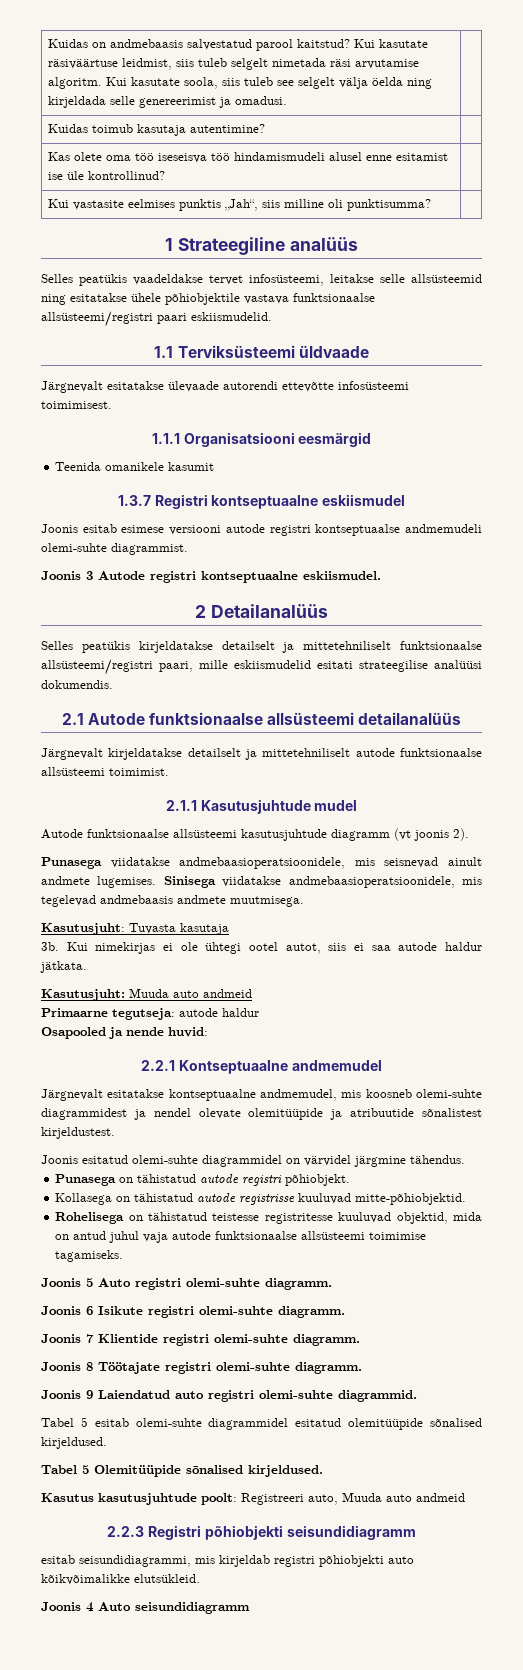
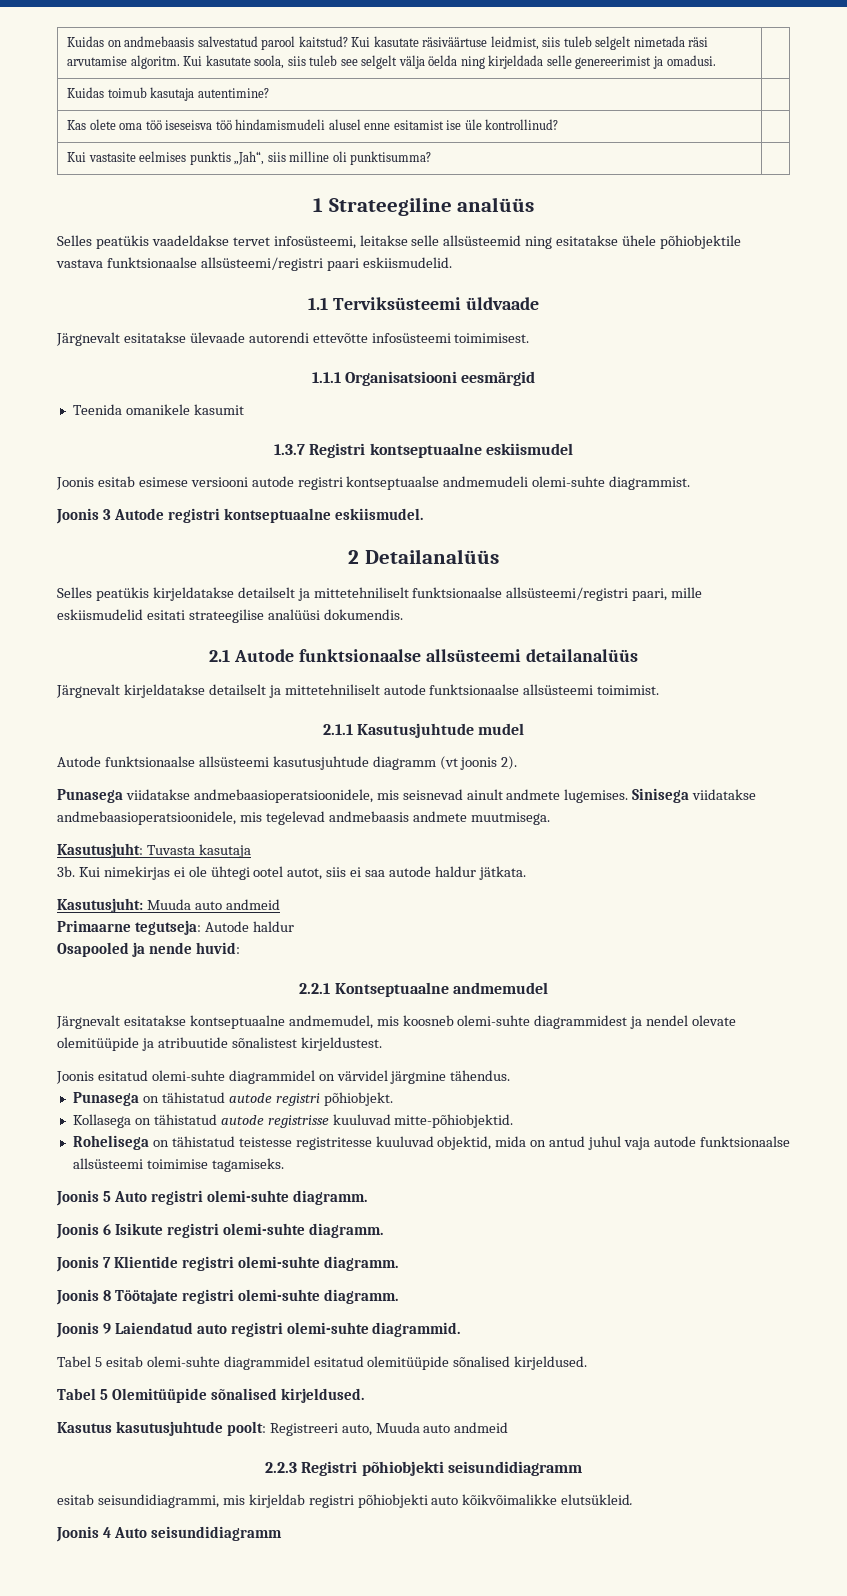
- Primaarne tegutseja: autode haldur
+ Primaarne tegutseja: Autode haldur

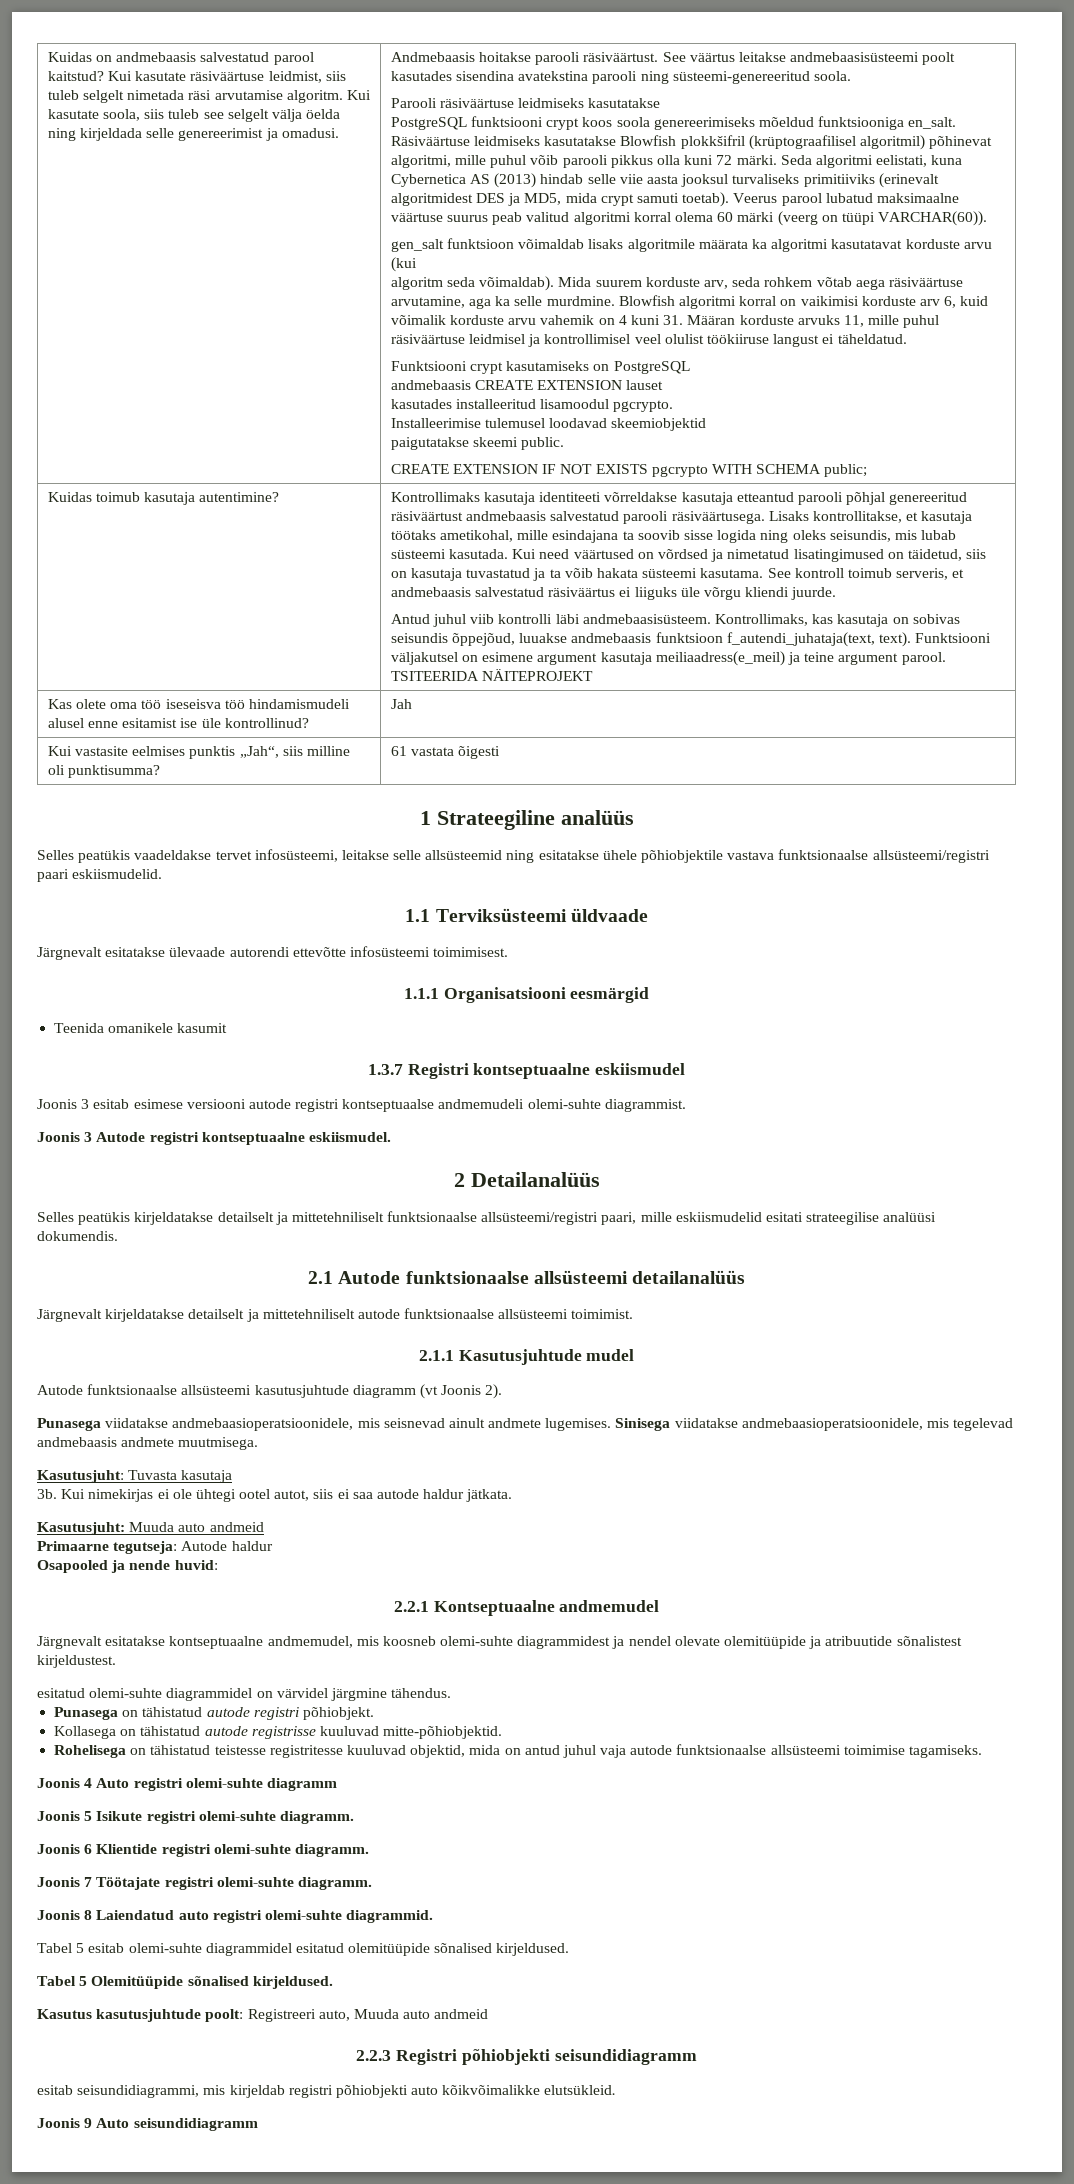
- Kuidas toimub kasutaja autentimine? |
+ Andmebaasis hoitakse parooli räsiväärtust. See väärtus leitakse andmebaasisüsteemi poolt kasutades sisendina avatekstina parooli ning süsteemi-genereeritud soola.
+ Parooli räsiväärtuse leidmiseks kasutatakse
+ PostgreSQL funktsiooni crypt koos soola genereerimiseks mõeldud funktsiooniga en_salt. Räsiväärtuse leidmiseks kasutatakse Blowfish plokkšifril (krüptograafilisel algoritmil) põhinevat algoritmi, mille puhul võib parooli pikkus olla kuni 72 märki. Seda algoritmi eelistati, kuna Cybernetica AS (2013) hindab selle viie aasta jooksul turvaliseks primitiiviks (erinevalt algoritmidest DES ja MD5, mida crypt samuti toetab). Veerus parool lubatud maksimaalne väärtuse suurus peab valitud algoritmi korral olema 60 märki (veerg on tüüpi VARCHAR(60)).
+ gen_salt funktsioon võimaldab lisaks algoritmile määrata ka algoritmi kasutatavat korduste arvu (kui
+ algoritm seda võimaldab). Mida suurem korduste arv, seda rohkem võtab aega räsiväärtuse arvutamine, aga ka selle murdmine. Blowfish algoritmi korral on vaikimisi korduste arv 6, kuid võimalik korduste arvu vahemik on 4 kuni 31. Määran korduste arvuks 11, mille puhul räsiväärtuse leidmisel ja kontrollimisel veel olulist töökiiruse langust ei täheldatud.
+ Funktsiooni crypt kasutamiseks on PostgreSQL
+ andmebaasis CREATE EXTENSION lauset
+ kasutades installeeritud lisamoodul pgcrypto.
+ Installeerimise tulemusel loodavad skeemiobjektid
+ paigutatakse skeemi public.
+ CREATE EXTENSION IF NOT EXISTS pgcrypto WITH SCHEMA public;
+ Kuidas toimub kasutaja autentimine? | Kontrollimaks kasutaja identiteeti võrreldakse kasutaja etteantud parooli põhjal genereeritud räsiväärtust andmebaasis salvestatud parooli räsiväärtusega. Lisaks kontrollitakse, et kasutaja töötaks ametikohal, mille esindajana ta soovib sisse logida ning oleks seisundis, mis lubab süsteemi kasutada. Kui need väärtused on võrdsed ja nimetatud lisatingimused on täidetud, siis on kasutaja tuvastatud ja ta võib hakata süsteemi kasutama. See kontroll toimub serveris, et andmebaasis salvestatud räsiväärtus ei liiguks üle võrgu kliendi juurde.
+ Antud juhul viib kontrolli läbi andmebaasisüsteem. Kontrollimaks, kas kasutaja on sobivas seisundis õppejõud, luuakse andmebaasis funktsioon f_autendi_juhataja(text, text). Funktsiooni väljakutsel on esimene argument kasutaja meiliaadress(e_meil) ja teine argument parool. TSITEERIDA NÄITEPROJEKT
- Kas olete oma töö iseseisva töö hindamismudeli alusel enne esitamist ise üle kontrollinud? |
+ Kas olete oma töö iseseisva töö hindamismudeli alusel enne esitamist ise üle kontrollinud? | Jah
- Kui vastasite eelmises punktis „Jah“, siis milline oli punktisumma? |
+ Kui vastasite eelmises punktis „Jah“, siis milline oli punktisumma? | 61 vastata õigesti
- Joonis esitab esimese versiooni autode registri kontseptuaalse andmemudeli olemi-suhte diagrammist.
+ Joonis 3 esitab esimese versiooni autode registri kontseptuaalse andmemudeli olemi-suhte diagrammist.
- Autode funktsionaalse allsüsteemi kasutusjuhtude diagramm (vt joonis 2).
+ Autode funktsionaalse allsüsteemi kasutusjuhtude diagramm (vt Joonis 2).
- Joonis esitatud olemi-suhte diagrammidel on värvidel järgmine tähendus.
+ esitatud olemi-suhte diagrammidel on värvidel järgmine tähendus.
+ Joonis 4 Auto registri olemi-suhte diagramm
- Joonis 5 Auto registri olemi-suhte diagramm.
+ Joonis 5 Isikute registri olemi-suhte diagramm.
- Joonis 6 Isikute registri olemi-suhte diagramm.
+ Joonis 6 Klientide registri olemi-suhte diagramm.
- Joonis 7 Klientide registri olemi-suhte diagramm.
+ Joonis 7 Töötajate registri olemi-suhte diagramm.
- Joonis 8 Töötajate registri olemi-suhte diagramm.
- Joonis 9 Laiendatud auto registri olemi-suhte diagrammid.
+ Joonis 8 Laiendatud auto registri olemi-suhte diagrammid.
- Joonis 4 Auto seisundidiagramm
+ Joonis 9 Auto seisundidiagramm

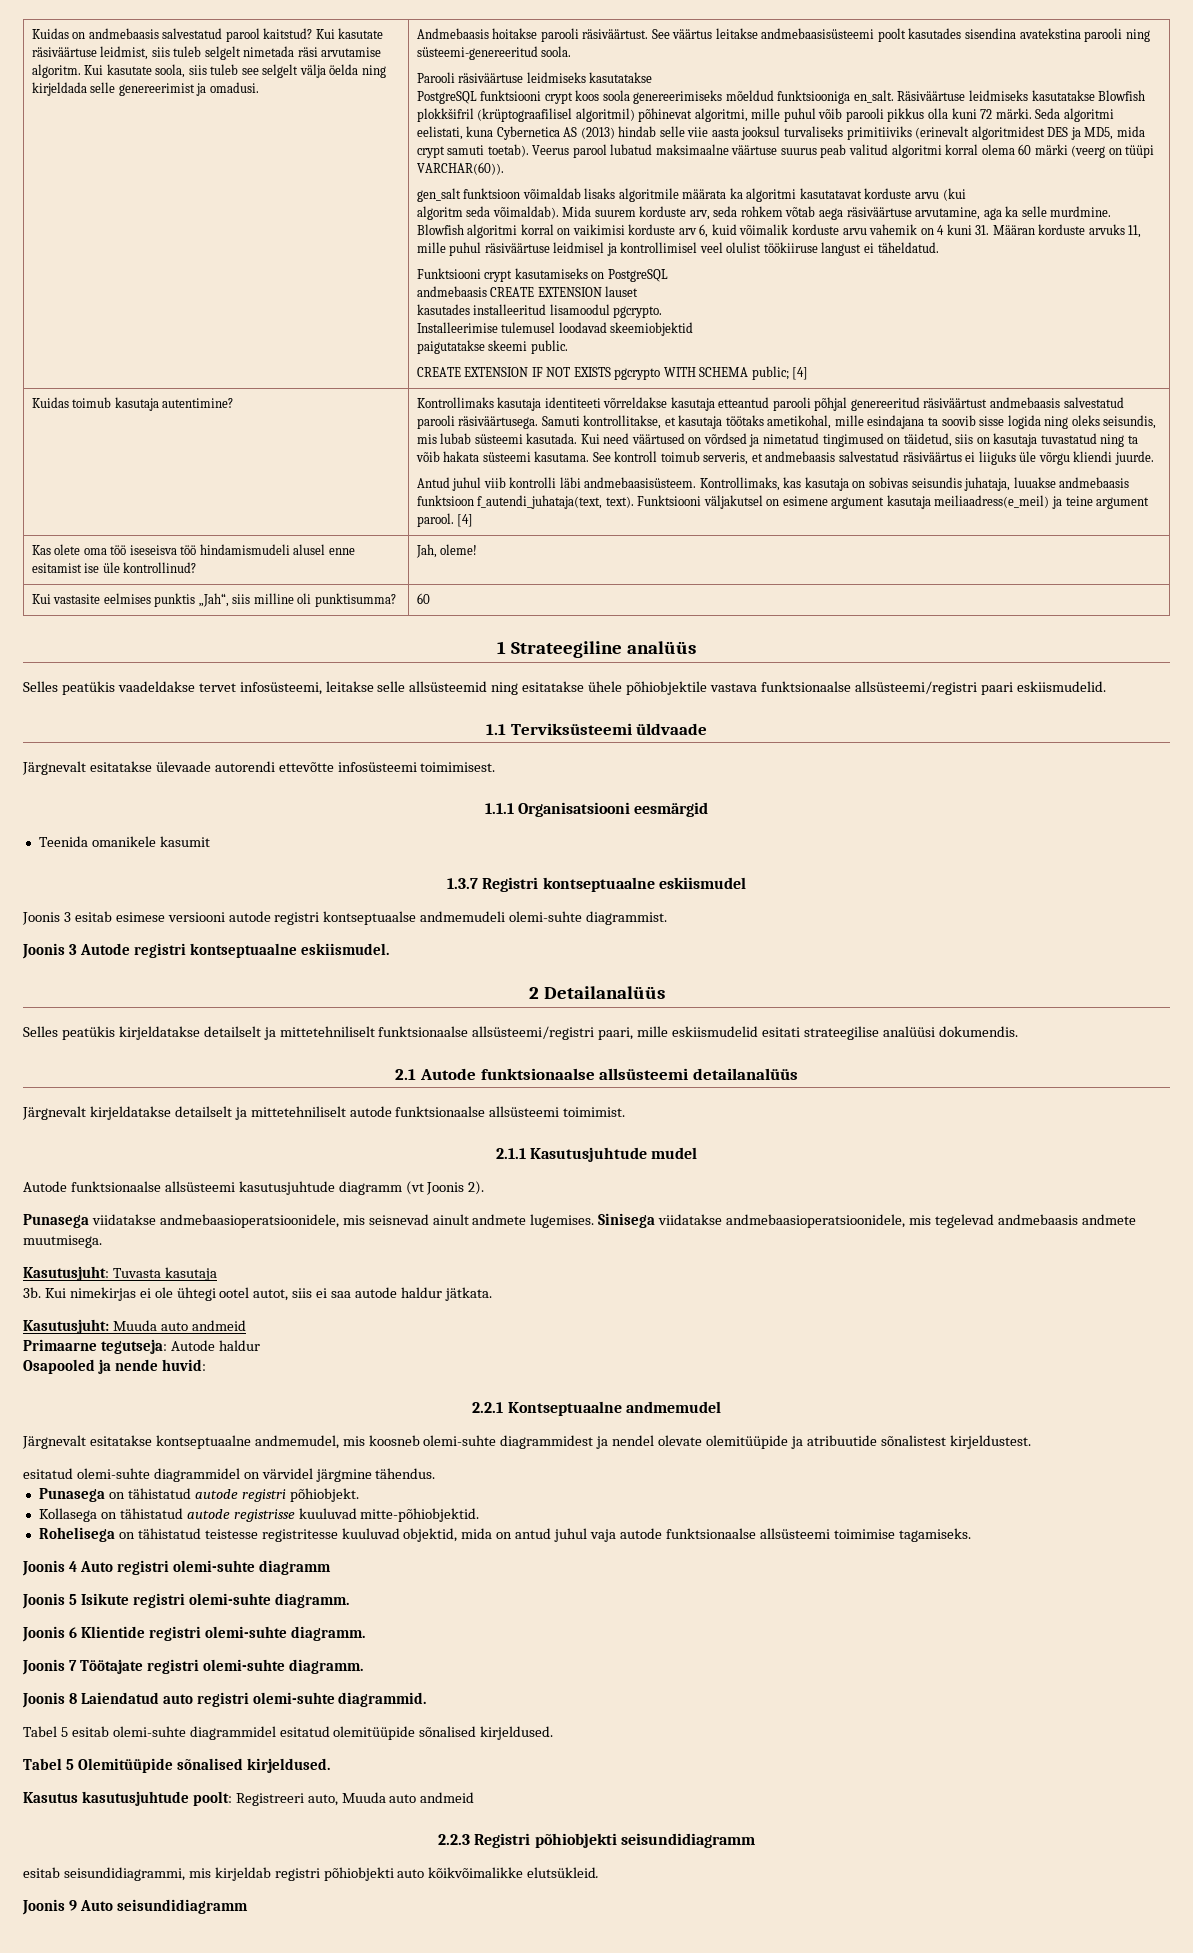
- CREATE EXTENSION IF NOT EXISTS pgcrypto WITH SCHEMA public;
+ CREATE EXTENSION IF NOT EXISTS pgcrypto WITH SCHEMA public; [4]
- Lisaks kontrollitakse, et kasutaja töötaks ametikohal, mille esindajana ta soovib sisse logida ning oleks seisundis, mis lubab süsteemi kasutada.
+ Samuti kontrollitakse, et kasutaja töötaks ametikohal, mille esindajana ta soovib sisse logida ning oleks seisundis, mis lubab süsteemi kasutada.
- Kui need väärtused on võrdsed ja nimetatud lisatingimused on täidetud, siis on kasutaja tuvastatud ja ta võib hakata süsteemi kasutama.
+ Kui need väärtused on võrdsed ja nimetatud tingimused on täidetud, siis on kasutaja tuvastatud ning ta võib hakata süsteemi kasutama.
- Kontrollimaks, kas kasutaja on sobivas seisundis õppejõud, luuakse andmebaasis funktsioon f_autendi_juhataja(text, text).
+ Kontrollimaks, kas kasutaja on sobivas seisundis juhataja, luuakse andmebaasis funktsioon f_autendi_juhataja(text, text).
- Funktsiooni väljakutsel on esimene argument kasutaja meiliaadress(e_meil) ja teine argument parool. TSITEERIDA NÄITEPROJEKT
+ Funktsiooni väljakutsel on esimene argument kasutaja meiliaadress(e_meil) ja teine argument parool. [4]
- Kas olete oma töö iseseisva töö hindamismudeli alusel enne esitamist ise üle kontrollinud? | Jah
+ Kas olete oma töö iseseisva töö hindamismudeli alusel enne esitamist ise üle kontrollinud? | Jah, oleme!
- Kui vastasite eelmises punktis „Jah“, siis milline oli punktisumma? | 61 vastata õigesti
+ Kui vastasite eelmises punktis „Jah“, siis milline oli punktisumma? | 60

